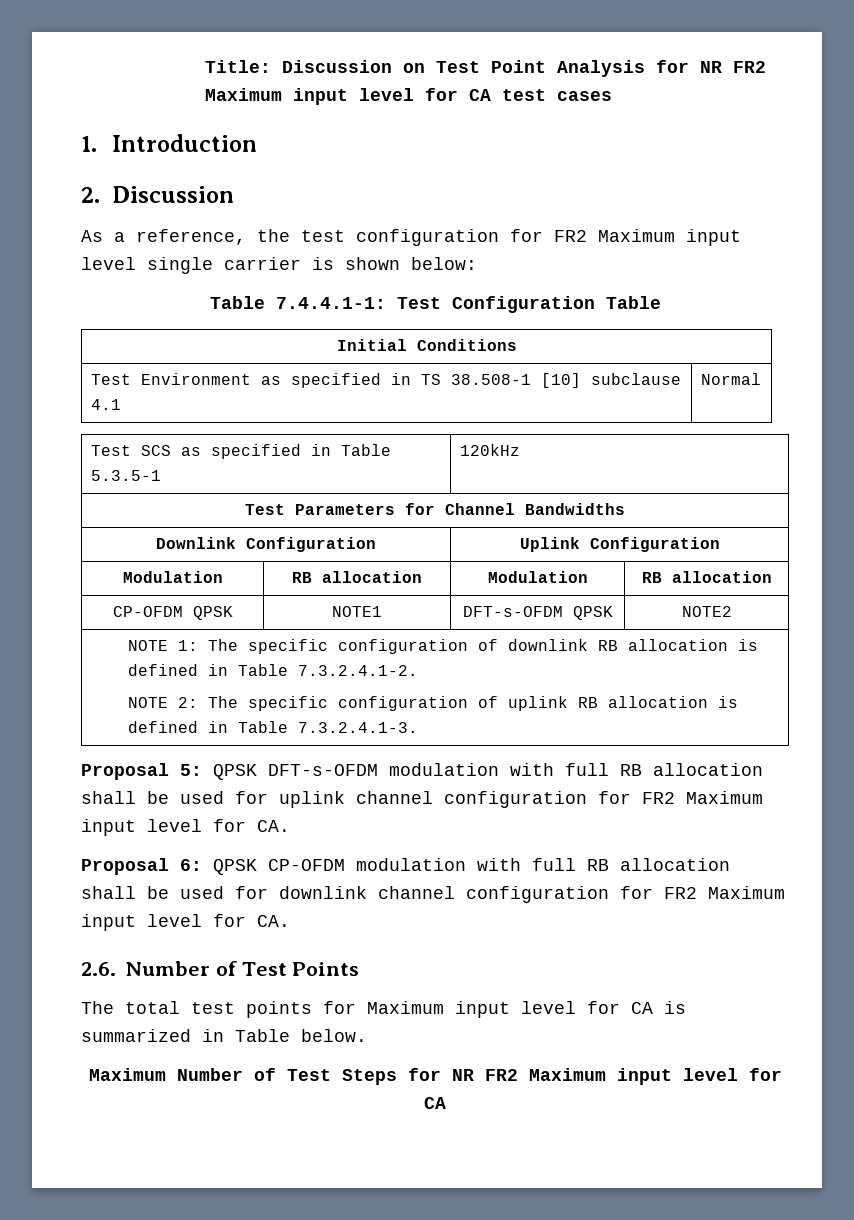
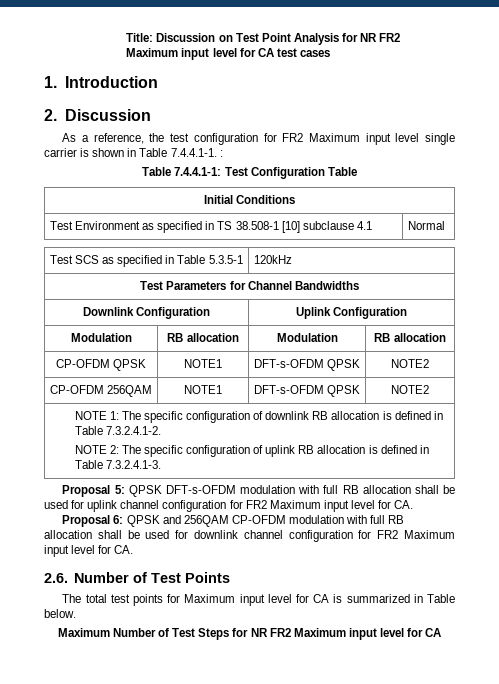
- As a reference, the test configuration for FR2 Maximum input level single carrier is shown below:
+ As a reference, the test configuration for FR2 Maximum input level single carrier is shown in Table 7.4.4.1-1. :
+ CP-OFDM 256QAM | NOTE1 | DFT-s-OFDM QPSK | NOTE2
- Proposal 6: QPSK CP-OFDM modulation with full RB allocation shall be used for downlink channel configuration for FR2 Maximum input level for CA.
+ Proposal 6: QPSK and 256QAM CP-OFDM modulation with full RB allocation shall be used for downlink channel configuration for FR2 Maximum input level for CA.

